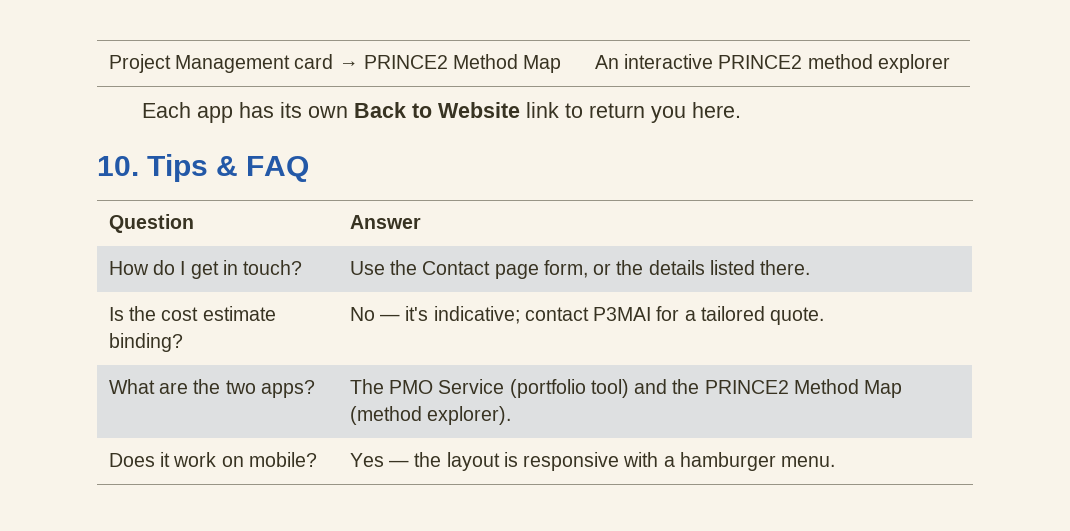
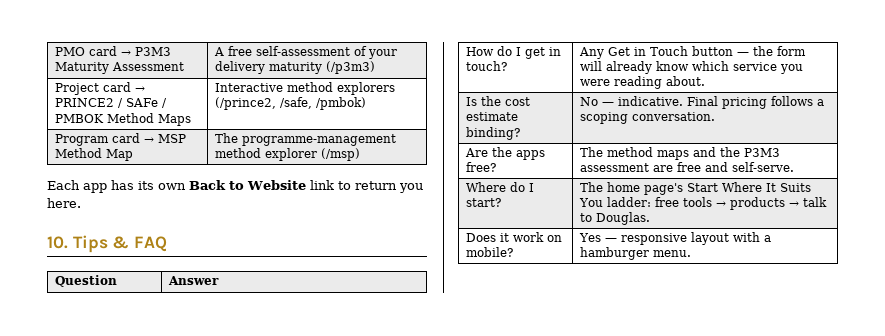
- Project Management card → PRINCE2 Method Map | An interactive PRINCE2 method explorer
+ PMO card → P3M3 Maturity Assessment | A free self-assessment of your delivery maturity (/p3m3)
+ Project card → PRINCE2 / SAFe / PMBOK Method Maps | Interactive method explorers (/prince2, /safe, /pmbok)
+ Program card → MSP Method Map | The programme-management method explorer (/msp)
- How do I get in touch? | Use the Contact page form, or the details listed there.
+ How do I get in touch? | Any Get in Touch button — the form will already know which service you were reading about.
- Is the cost estimate binding? | No — it's indicative; contact P3MAI for a tailored quote.
- What are the two apps? | The PMO Service (portfolio tool) and the PRINCE2 Method Map (method explorer).
+ Is the cost estimate binding? | No — indicative. Final pricing follows a scoping conversation.
+ Are the apps free? | The method maps and the P3M3 assessment are free and self-serve.
+ Where do I start? | The home page's Start Where It Suits You ladder: free tools → products → talk to Douglas.
- Does it work on mobile? | Yes — the layout is responsive with a hamburger menu.
+ Does it work on mobile? | Yes — responsive layout with a hamburger menu.

